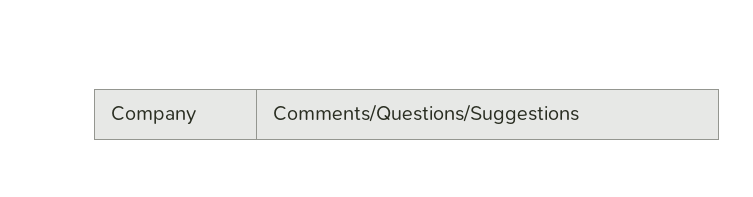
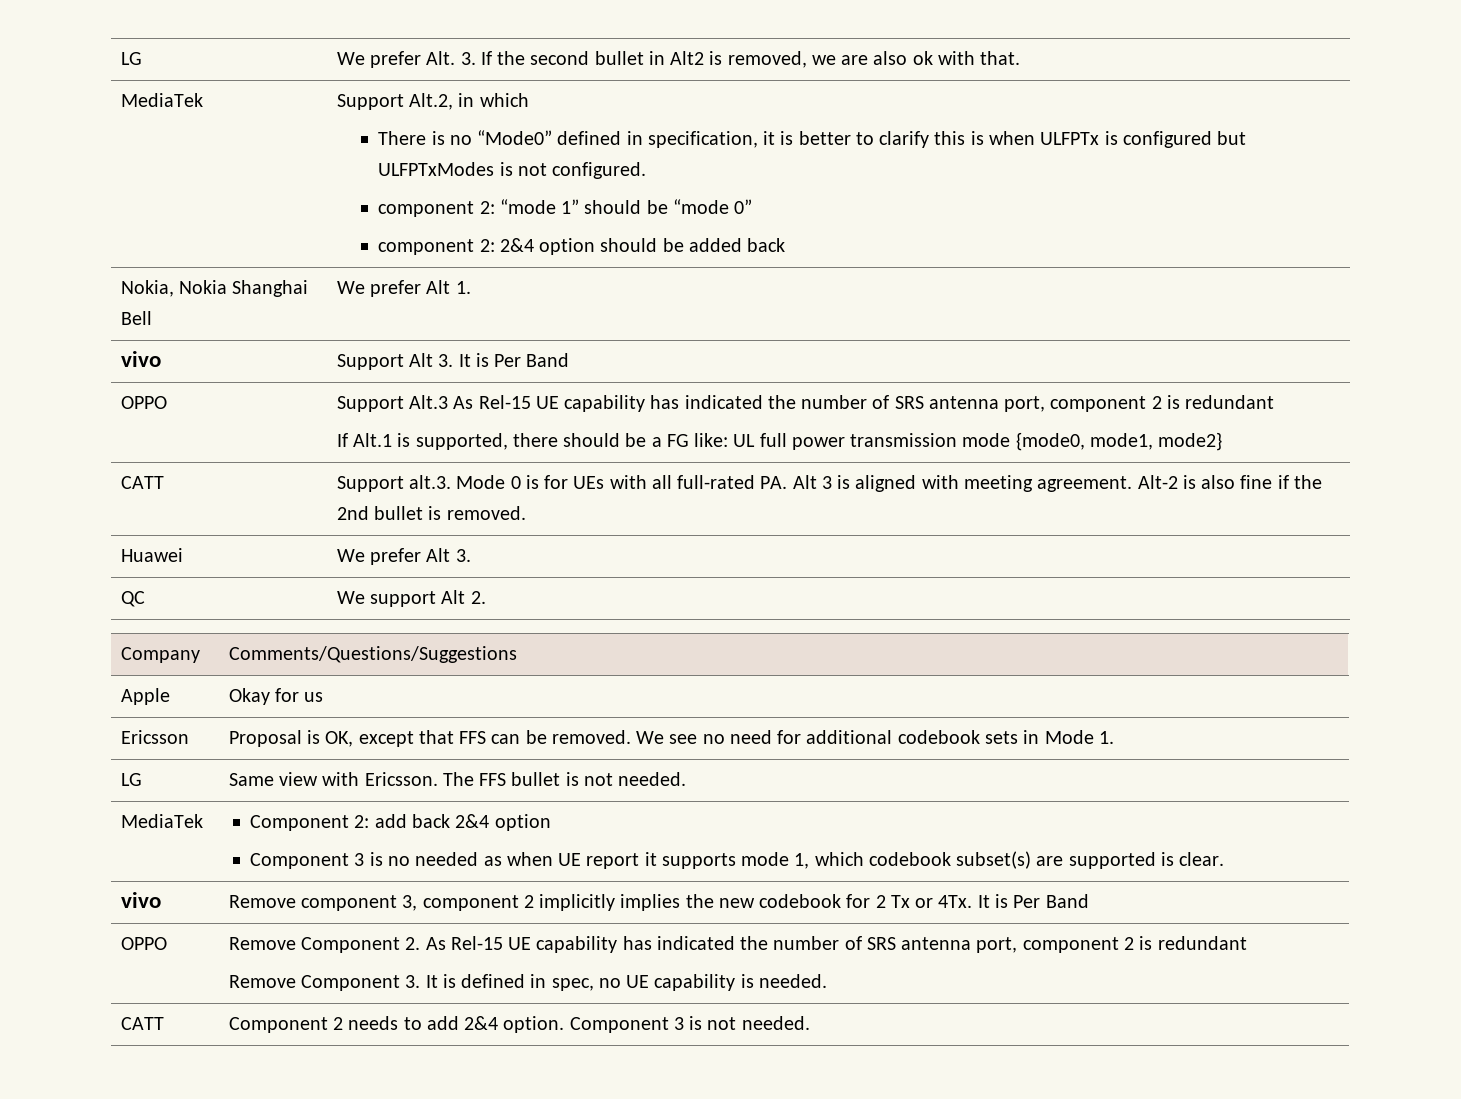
+ LG | We prefer Alt. 3. If the second bullet in Alt2 is removed, we are also ok with that.
+ MediaTek | Support Alt.2, in which
+ There is no “Mode0” defined in specification, it is better to clarify this is when ULFPTx is configured but ULFPTxModes is not configured.
+ component 2: “mode 1” should be “mode 0”
+ component 2: 2&4 option should be added back
+ Nokia, Nokia Shanghai Bell | We prefer Alt 1.
+ vivo | Support Alt 3. It is Per Band
+ OPPO | Support Alt.3 As Rel-15 UE capability has indicated the number of SRS antenna port, component 2 is redundant
+ If Alt.1 is supported, there should be a FG like: UL full power transmission mode {mode0, mode1, mode2}
+ CATT | Support alt.3. Mode 0 is for UEs with all full-rated PA. Alt 3 is aligned with meeting agreement. Alt-2 is also fine if the 2nd bullet is removed.
+ Huawei | We prefer Alt 3.
+ QC | We support Alt 2.
  Company | Comments/Questions/Suggestions
+ Apple | Okay for us
+ Ericsson | Proposal is OK, except that FFS can be removed. We see no need for additional codebook sets in Mode 1.
+ LG | Same view with Ericsson. The FFS bullet is not needed.
+ MediaTek | Component 2: add back 2&4 option
+ Component 3 is no needed as when UE report it supports mode 1, which codebook subset(s) are supported is clear.
+ vivo | Remove component 3, component 2 implicitly implies the new codebook for 2 Tx or 4Tx. It is Per Band
+ OPPO | Remove Component 2. As Rel-15 UE capability has indicated the number of SRS antenna port, component 2 is redundant
+ Remove Component 3. It is defined in spec, no UE capability is needed.
+ CATT | Component 2 needs to add 2&4 option. Component 3 is not needed.

